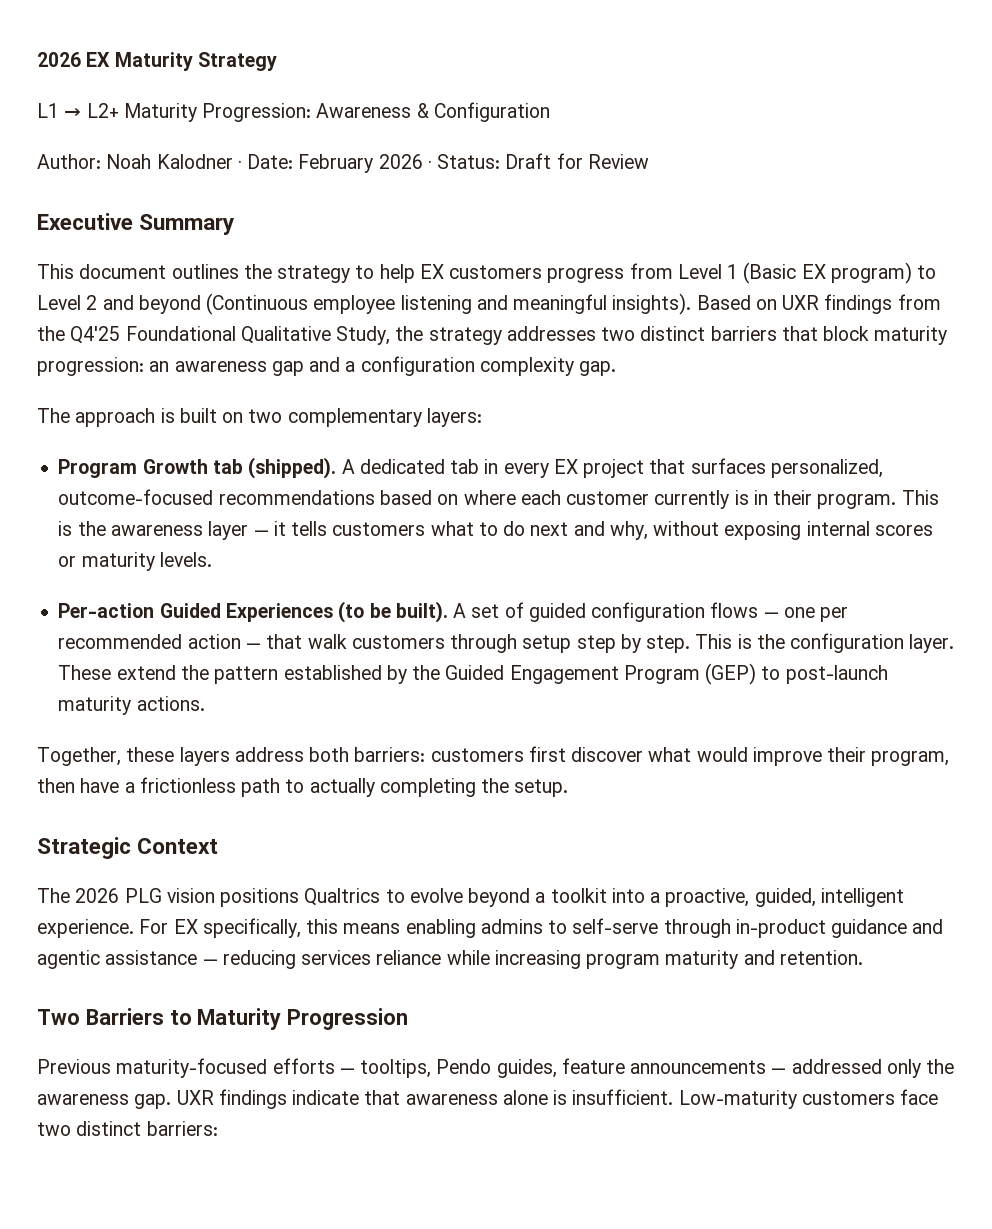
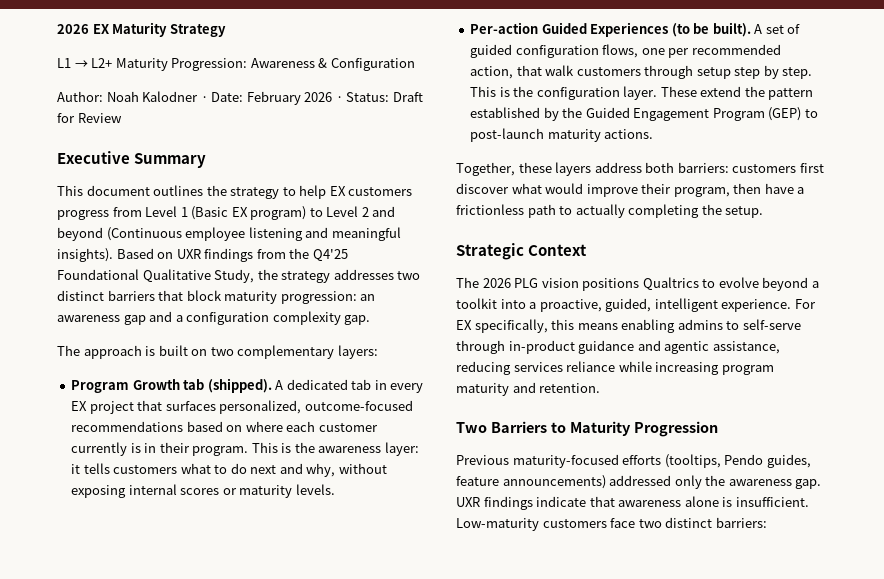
- This is the awareness layer — it tells customers what to do next and why, without exposing internal scores or maturity levels.
+ This is the awareness layer: it tells customers what to do next and why, without exposing internal scores or maturity levels.
- A set of guided configuration flows — one per recommended action — that walk customers through setup step by step.
+ A set of guided configuration flows, one per recommended action, that walk customers through setup step by step.
- For EX specifically, this means enabling admins to self-serve through in-product guidance and agentic assistance — reducing services reliance while increasing program maturity and retention.
+ For EX specifically, this means enabling admins to self-serve through in-product guidance and agentic assistance, reducing services reliance while increasing program maturity and retention.
- Previous maturity-focused efforts — tooltips, Pendo guides, feature announcements — addressed only the awareness gap.
+ Previous maturity-focused efforts (tooltips, Pendo guides, feature announcements) addressed only the awareness gap.

